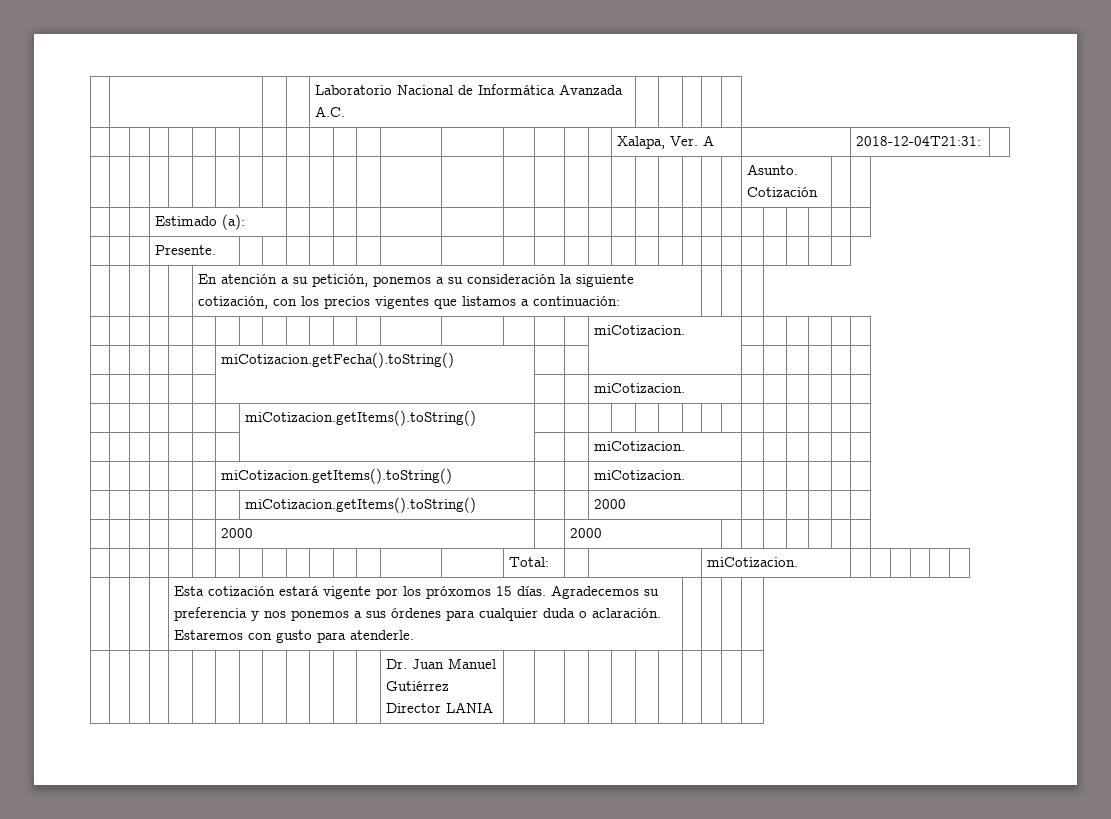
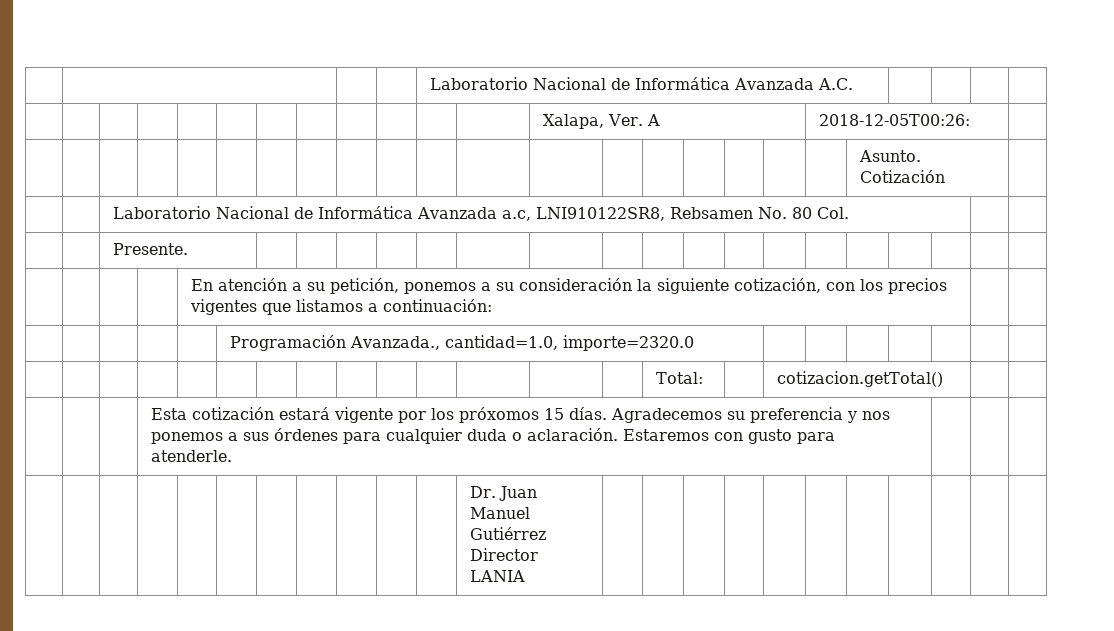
- | | | | Laboratorio Nacional de Informática Avanzada A.C. | | | | |
- | | | | | | | | | | | | | | | | | | | Xalapa, Ver. A | | 2018-12-04T21:31: |
- | | | | | | | | | | | | | | | | | | | | | | | | | Asunto. Cotización | |
- | | | Estimado (a): | | | | | | | | | | | | | | | | | | | | | |
- | | | Presente. | | | | | | | | | | | | | | | | | | | | | | |
- | | | | | En atención a su petición, ponemos a su consideración la siguiente cotización, con los precios vigentes que listamos a continuación: | | |
- | | | | | | | | | | | | | | | | | | miCotizacion. | | | | | |
- | | | | | | miCotizacion.getFecha().toString() | | | | | | | | |
- | | | | | | | | | miCotizacion. | | | | | |
- | | | | | | | miCotizacion.getItems().toString() | | | | | | | | | | | | | | |
- | | | | | | | | | | miCotizacion. | | | | | |
- | | | | | | miCotizacion.getItems().toString() | | | miCotizacion. | | | | | |
- | | | | | | | miCotizacion.getItems().toString() | | | 2000 | | | | | |
- | | | | | | 2000 | | 2000 | | | | | | |
- | | | | | | | | | | | | | | | Total: | | | miCotizacion. | | | | | |
- | | | | Esta cotización estará vigente por los próxomos 15 días. Agradecemos su preferencia y nos ponemos a sus órdenes para cualquier duda o aclaración. Estaremos con gusto para atenderle. | | | |
- | | | | | | | | | | | | | Dr. Juan Manuel Gutiérrez Director LANIA | | | | | | | | | | |
+ | | | | Laboratorio Nacional de Informática Avanzada A.C. | | | |
+ | | | | | | | | | | | | Xalapa, Ver. A | 2018-12-05T00:26: |
+ | | | | | | | | | | | | | | | | | | | Asunto. Cotización |
+ | | Laboratorio Nacional de Informática Avanzada a.c, LNI910122SR8, Rebsamen No. 80 Col. | |
+ | | Presente. | | | | | | | | | | | | | | | | | |
+ | | | | En atención a su petición, ponemos a su consideración la siguiente cotización, con los precios vigentes que listamos a continuación: | |
+ | | | | | Programación Avanzada., cantidad=1.0, importe=2320.0 | | | | | | |
+ | | | | | | | | | | | | | | Total: | | cotizacion.getTotal() | |
+ | | | Esta cotización estará vigente por los próxomos 15 días. Agradecemos su preferencia y nos ponemos a sus órdenes para cualquier duda o aclaración. Estaremos con gusto para atenderle. | | |
+ | | | | | | | | | | | Dr. Juan Manuel Gutiérrez Director LANIA | | | | | | | | | | |

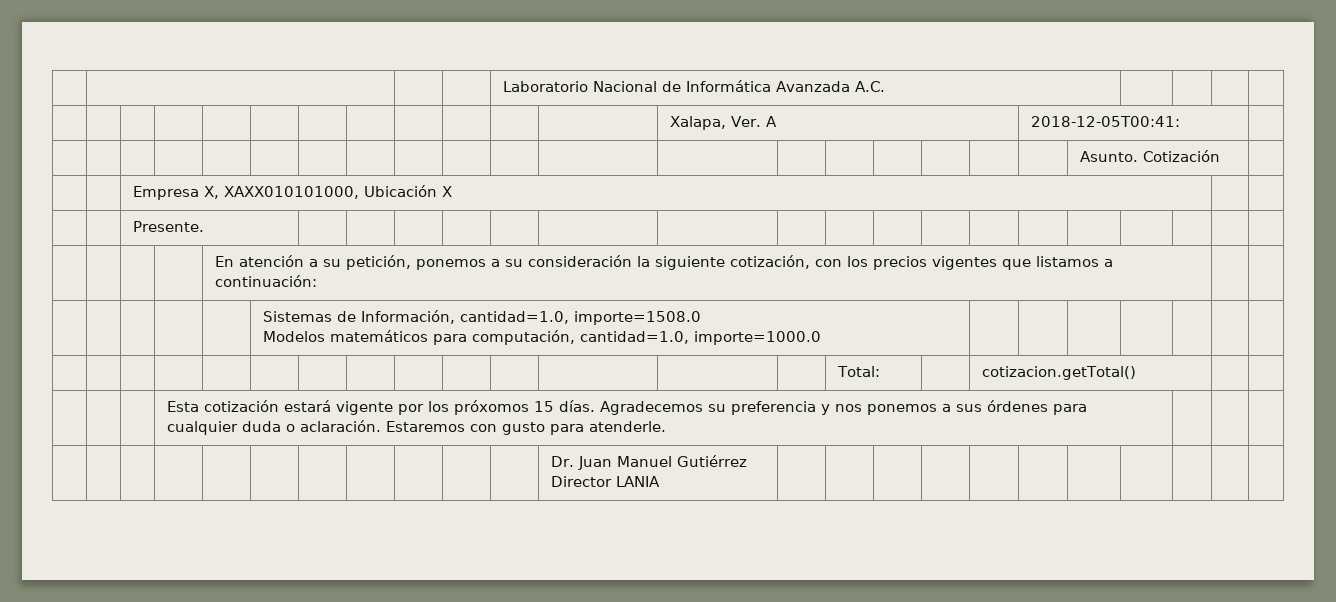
- | | | | | | | | | | | | Xalapa, Ver. A | 2018-12-05T00:26: |
+ | | | | | | | | | | | | Xalapa, Ver. A | 2018-12-05T00:41: |
- | | Laboratorio Nacional de Informática Avanzada a.c, LNI910122SR8, Rebsamen No. 80 Col. | |
+ | | Empresa X, XAXX010101000, Ubicación X | |
- | | | | | Programación Avanzada., cantidad=1.0, importe=2320.0 | | | | | | |
+ | | | | | Sistemas de Información, cantidad=1.0, importe=1508.0
+ Modelos matemáticos para computación, cantidad=1.0, importe=1000.0 | | | | | | |

